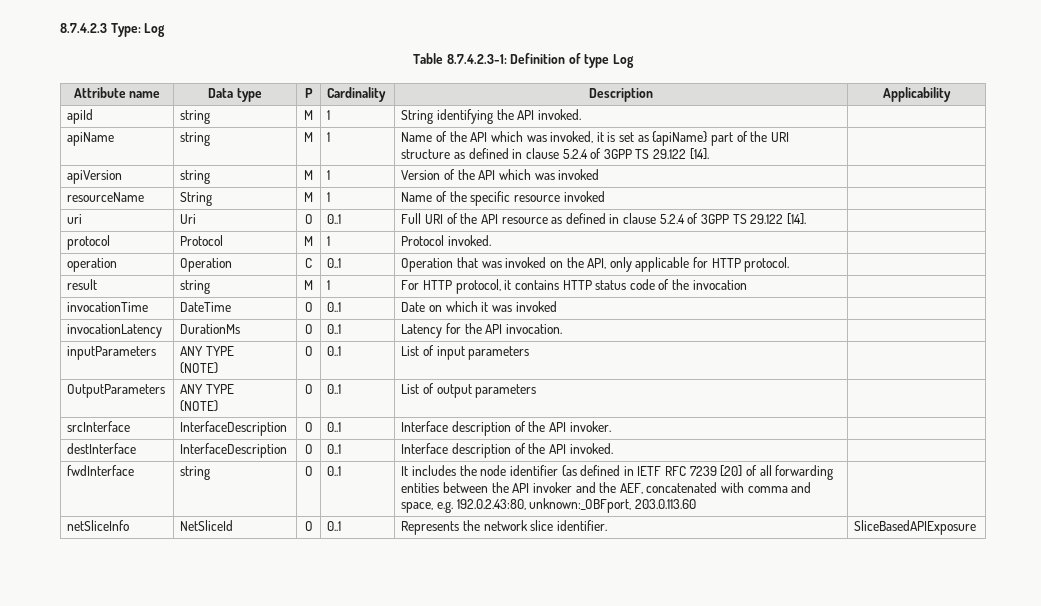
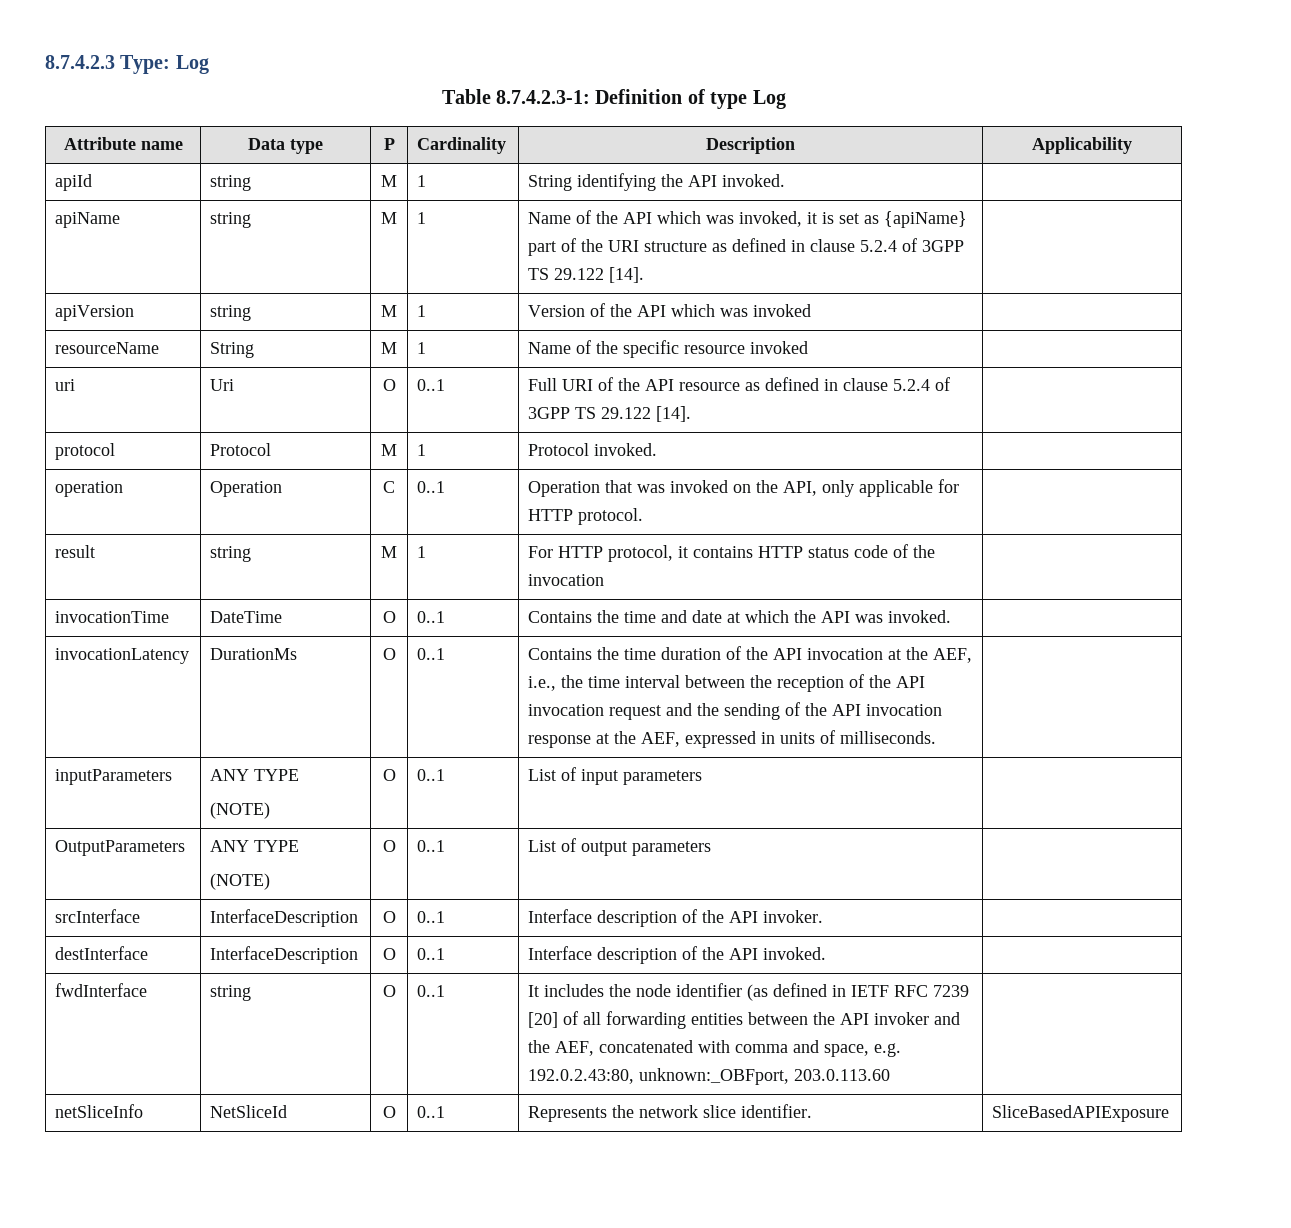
- invocationTime | DateTime | O | 0..1 | Date on which it was invoked |
- invocationLatency | DurationMs | O | 0..1 | Latency for the API invocation. |
+ invocationTime | DateTime | O | 0..1 | Contains the time and date at which the API was invoked. |
+ invocationLatency | DurationMs | O | 0..1 | Contains the time duration of the API invocation at the AEF, i.e., the time interval between the reception of the API invocation request and the sending of the API invocation response at the AEF, expressed in units of milliseconds.

